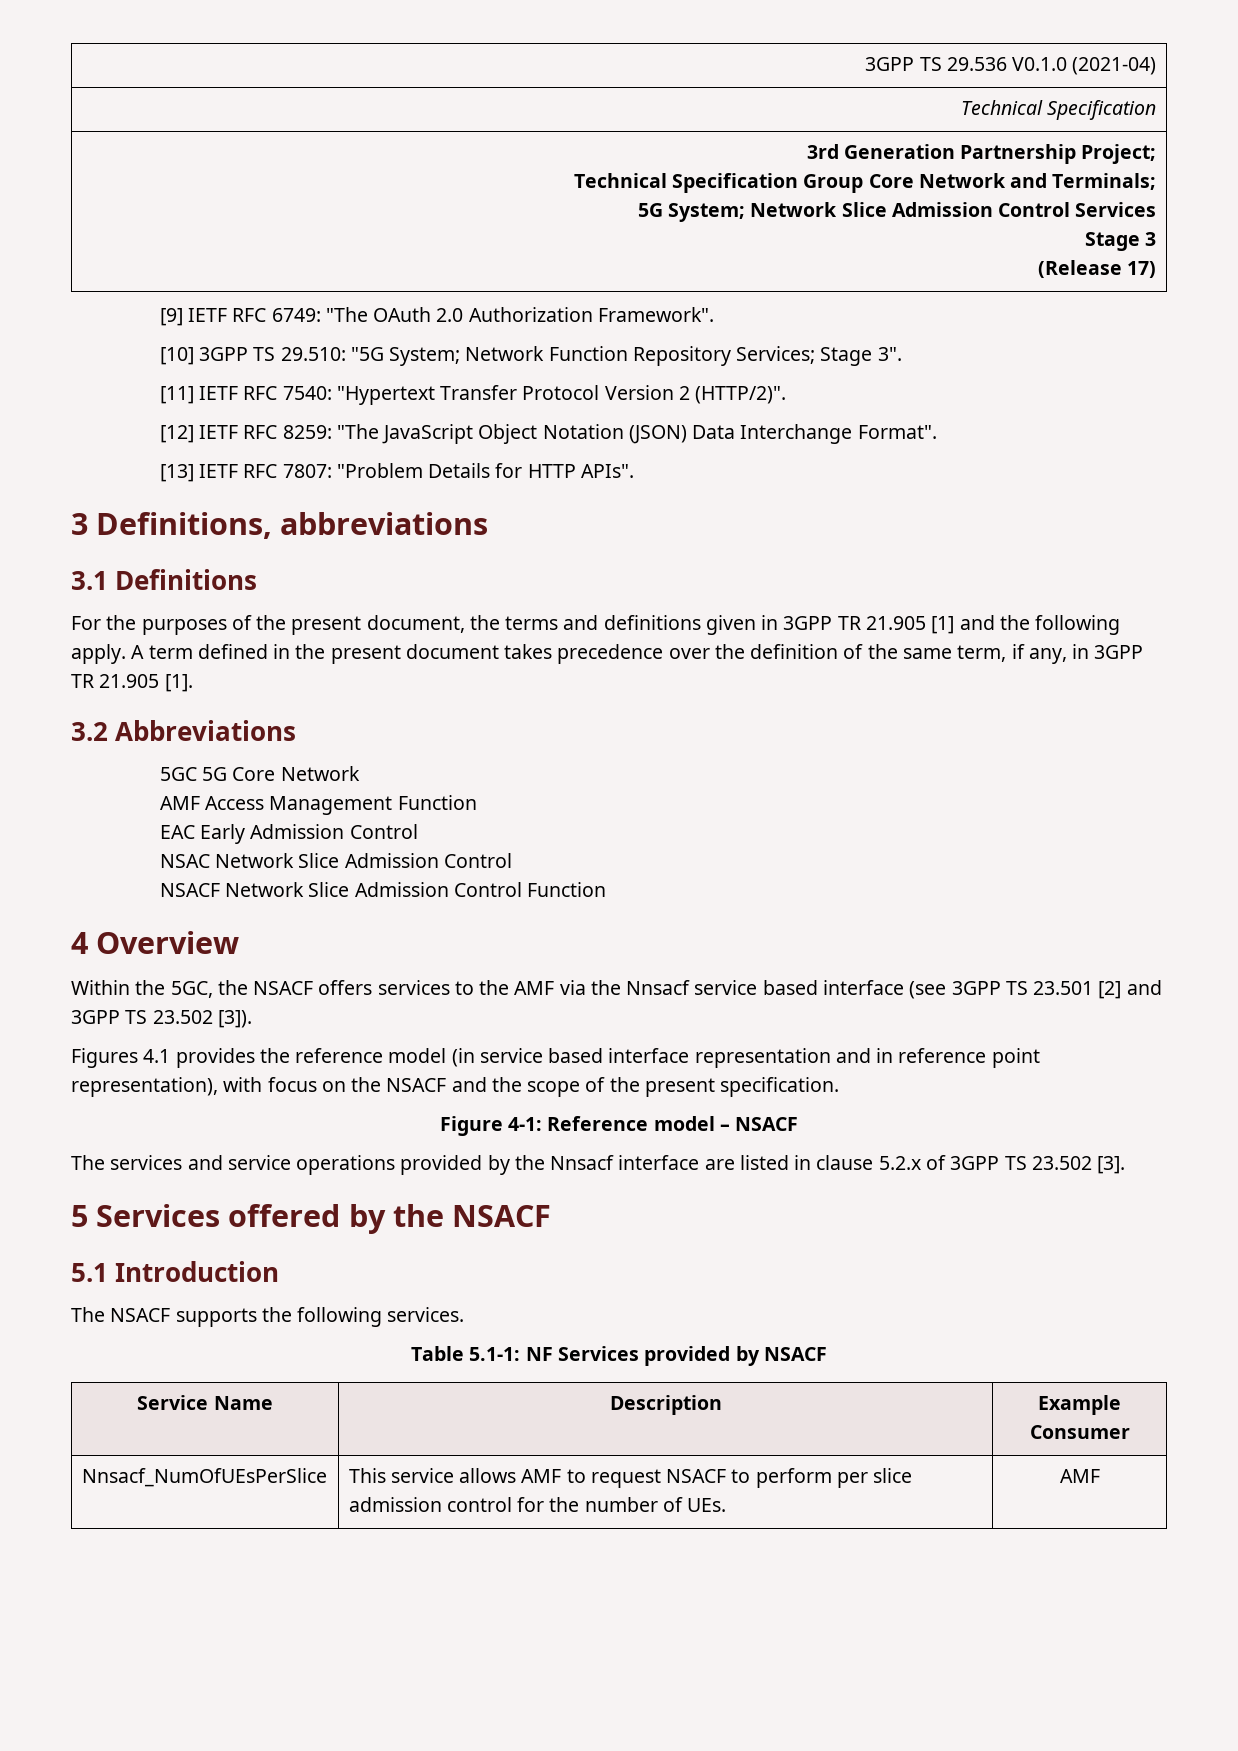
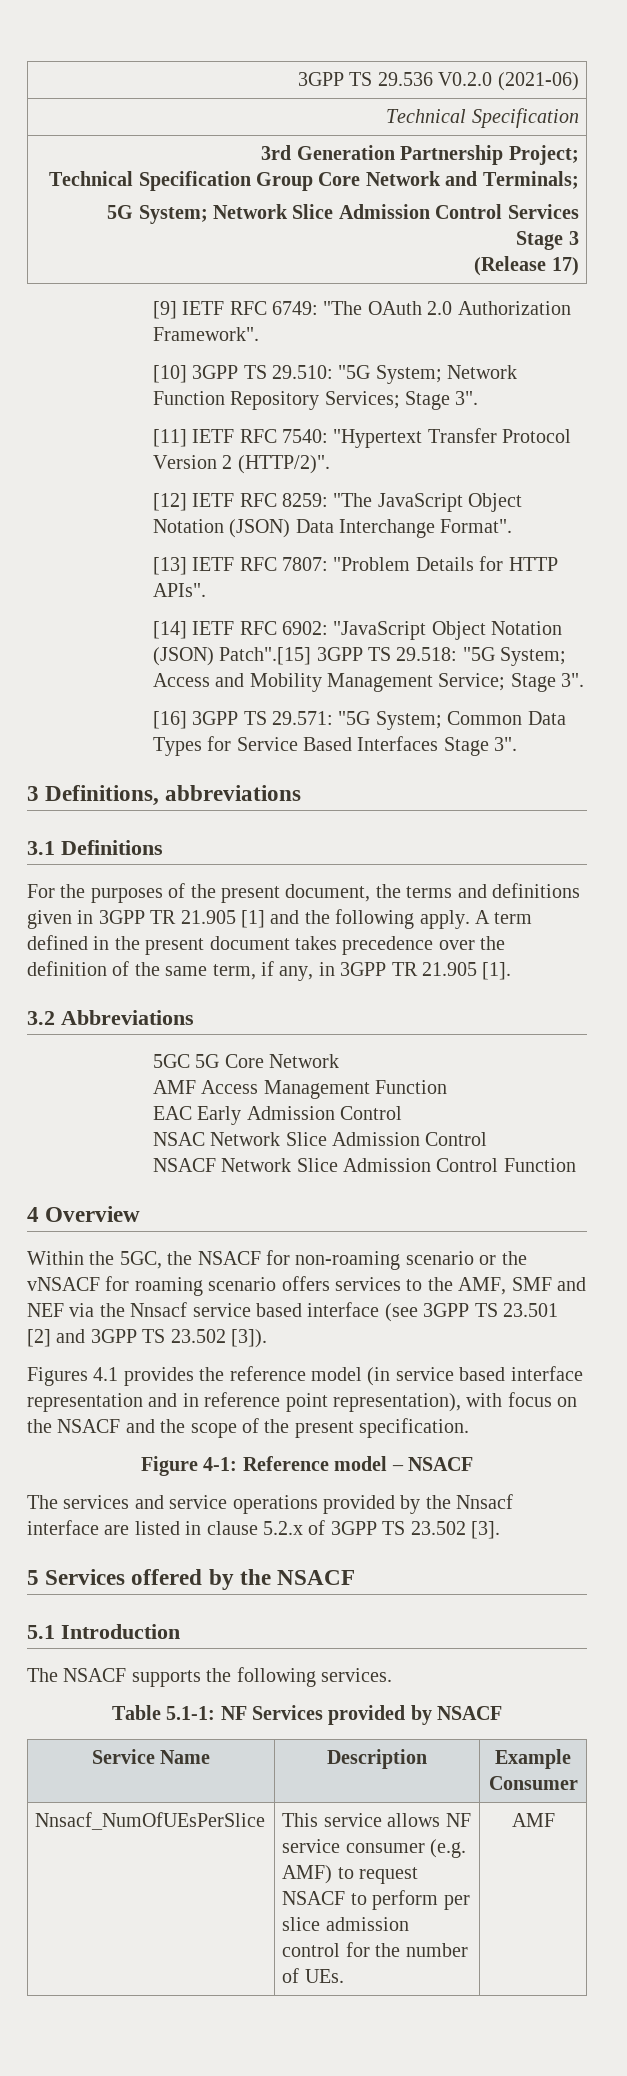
- 3GPP TS 29.536 V0.1.0 (2021-04)
+ 3GPP TS 29.536 V0.2.0 (2021-06)
+ [14] IETF RFC 6902: "JavaScript Object Notation (JSON) Patch".[15] 3GPP TS 29.518: "5G System; Access and Mobility Management Service; Stage 3".
+ [16] 3GPP TS 29.571: "5G System; Common Data Types for Service Based Interfaces Stage 3".
- Within the 5GC, the NSACF offers services to the AMF via the Nnsacf service based interface (see 3GPP TS 23.501 [2] and 3GPP TS 23.502 [3]).
+ Within the 5GC, the NSACF for non-roaming scenario or the vNSACF for roaming scenario offers services to the AMF, SMF and NEF via the Nnsacf service based interface (see 3GPP TS 23.501 [2] and 3GPP TS 23.502 [3]).
- Nnsacf_NumOfUEsPerSlice | This service allows AMF to request NSACF to perform per slice admission control for the number of UEs. | AMF
+ Nnsacf_NumOfUEsPerSlice | This service allows NF service consumer (e.g. AMF) to request NSACF to perform per slice admission control for the number of UEs. | AMF

